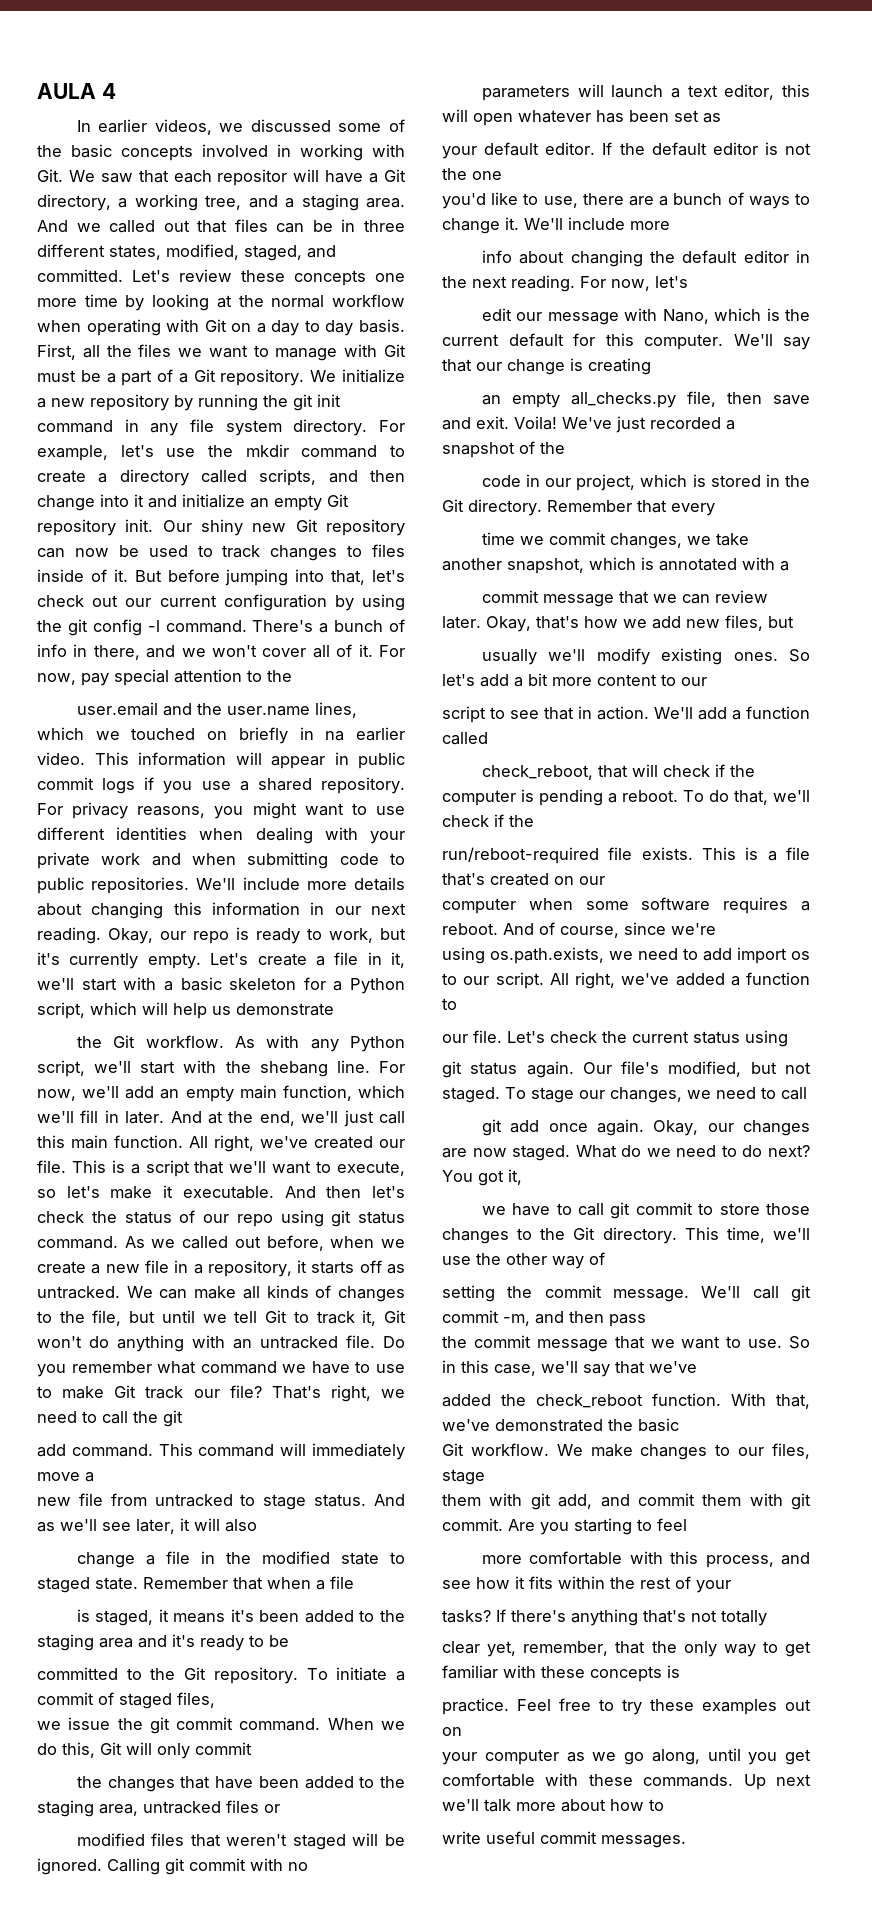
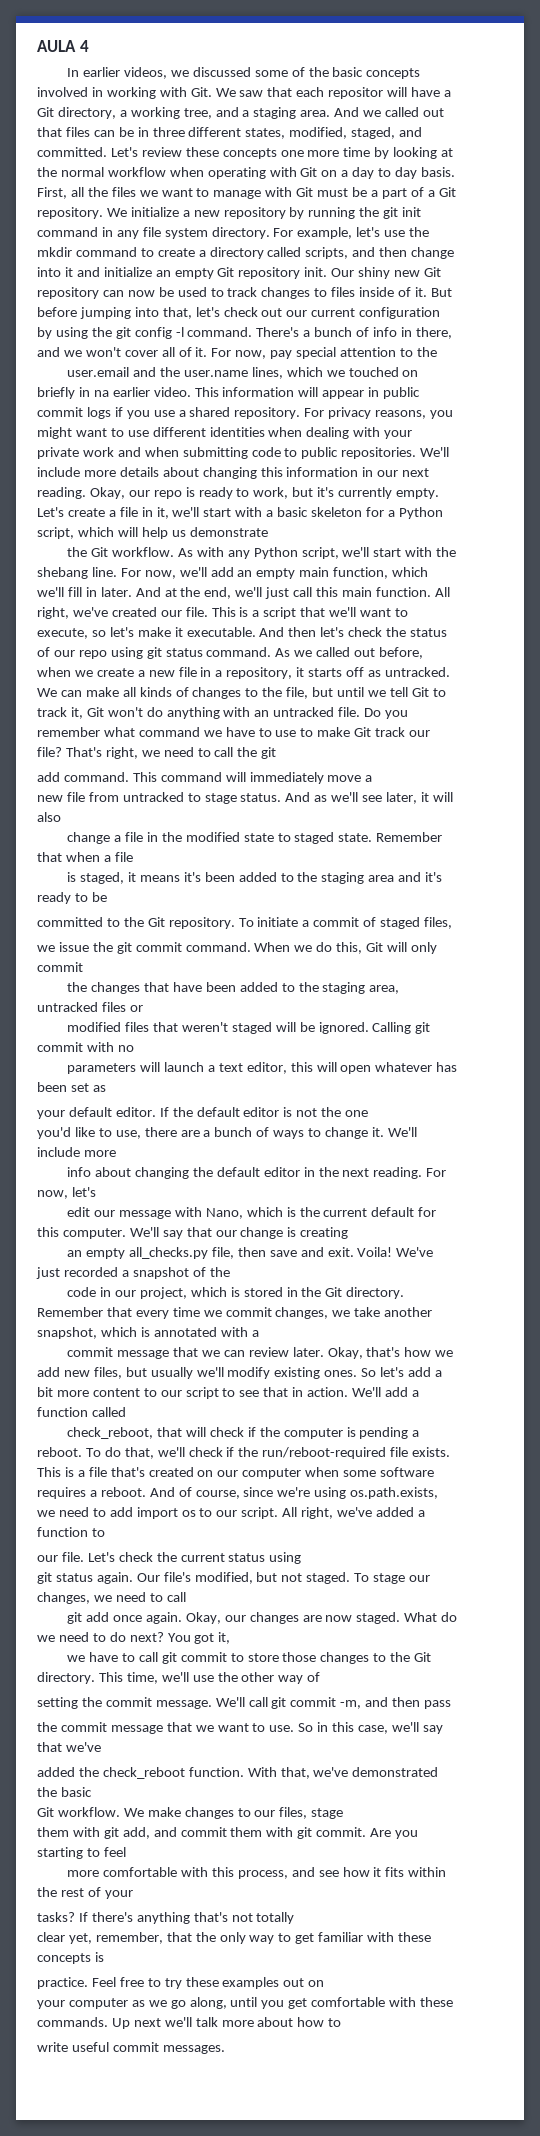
- Remember that every
- time we commit changes, we take another snapshot, which is annotated with a
+ Remember that every time we commit changes, we take another snapshot, which is annotated with a
- Okay, that's how we add new files, but
- usually we'll modify existing ones.
+ Okay, that's how we add new files, but usually we'll modify existing ones.
- So let's add a bit more content to our
- script to see that in action.
+ So let's add a bit more content to our script to see that in action.
- To do that, we'll check if the
- run/reboot-required file exists.
+ To do that, we'll check if the run/reboot-required file exists.
- This is a file that's created on our
- computer when some software requires a reboot.
+ This is a file that's created on our computer when some software requires a reboot.
- And of course, since we're
- using os.path.exists, we need to add import os to our script.
+ And of course, since we're using os.path.exists, we need to add import os to our script.

